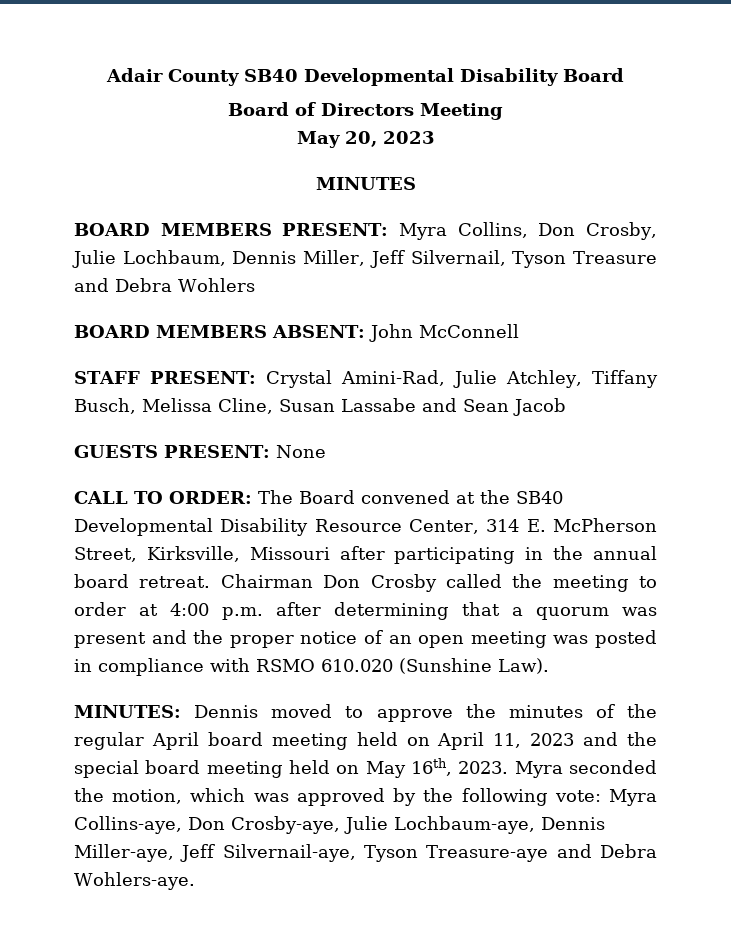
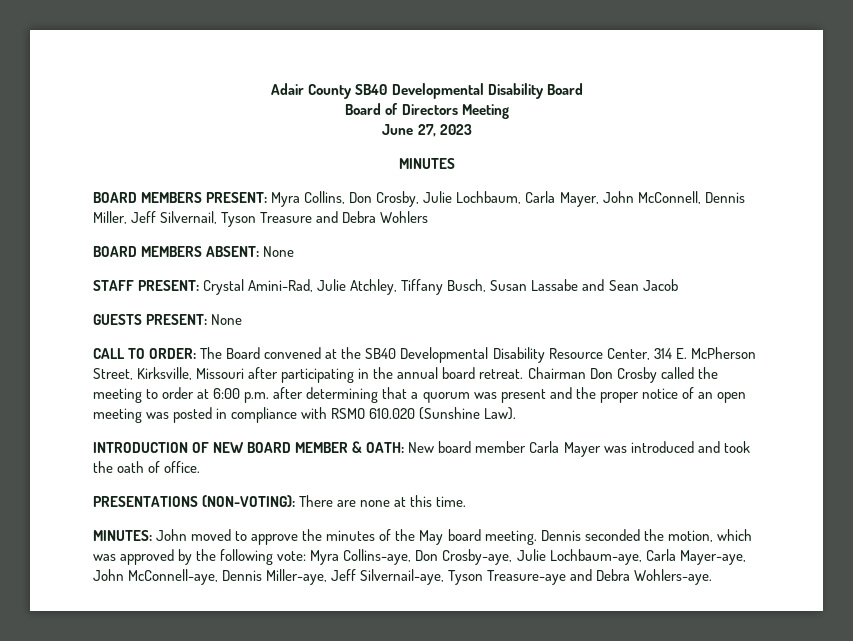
- May 20, 2023
+ June 27, 2023
- BOARD MEMBERS PRESENT: Myra Collins, Don Crosby, Julie Lochbaum, Dennis Miller, Jeff Silvernail, Tyson Treasure and Debra Wohlers
+ BOARD MEMBERS PRESENT: Myra Collins, Don Crosby, Julie Lochbaum, Carla Mayer, John McConnell, Dennis Miller, Jeff Silvernail, Tyson Treasure and Debra Wohlers
- BOARD MEMBERS ABSENT: John McConnell
+ BOARD MEMBERS ABSENT: None
- STAFF PRESENT: Crystal Amini-Rad, Julie Atchley, Tiffany Busch, Melissa Cline, Susan Lassabe and Sean Jacob
+ STAFF PRESENT: Crystal Amini-Rad, Julie Atchley, Tiffany Busch, Susan Lassabe and Sean Jacob
- Chairman Don Crosby called the meeting to order at 4:00 p.m. after determining that a quorum was present and the proper notice of an open meeting was posted in compliance with RSMO 610.020 (Sunshine Law).
+ Chairman Don Crosby called the meeting to order at 6:00 p.m. after determining that a quorum was present and the proper notice of an open meeting was posted in compliance with RSMO 610.020 (Sunshine Law).
+ INTRODUCTION OF NEW BOARD MEMBER & OATH: New board member Carla Mayer was introduced and took the oath of office.
+ PRESENTATIONS (NON-VOTING): There are none at this time.
- MINUTES: Dennis moved to approve the minutes of the regular April board meeting held on April 11, 2023 and the special board meeting held on May 16th, 2023. Myra seconded the motion, which was approved by the following vote: Myra Collins-aye, Don Crosby-aye, Julie Lochbaum-aye, Dennis Miller-aye, Jeff Silvernail-aye, Tyson Treasure-aye and Debra Wohlers-aye.
+ MINUTES: John moved to approve the minutes of the May board meeting. Dennis seconded the motion, which was approved by the following vote: Myra Collins-aye, Don Crosby-aye, Julie Lochbaum-aye, Carla Mayer-aye, John McConnell-aye, Dennis Miller-aye, Jeff Silvernail-aye, Tyson Treasure-aye and Debra Wohlers-aye.

